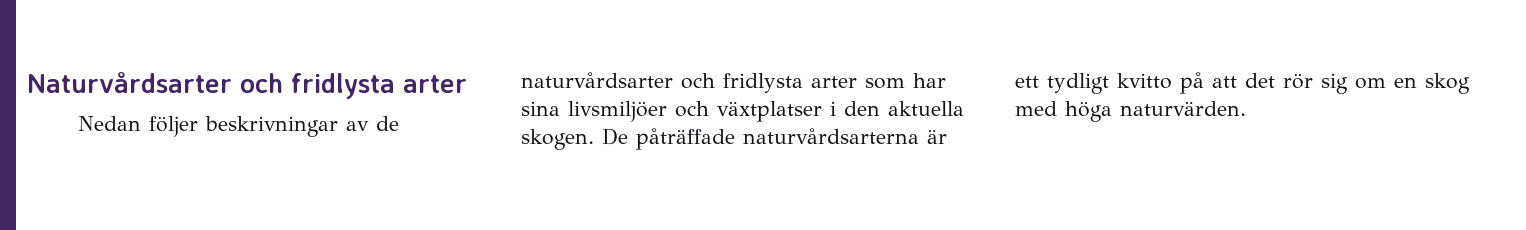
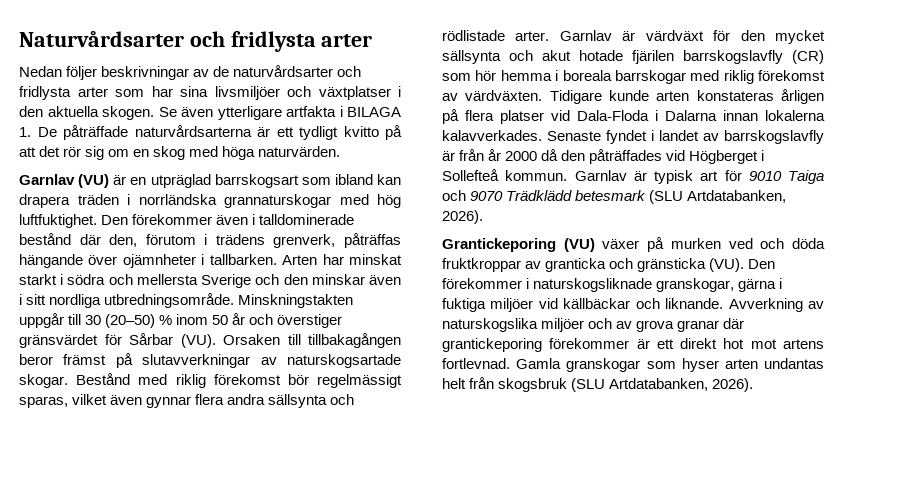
- De påträffade naturvårdsarterna är ett tydligt kvitto på att det rör sig om en skog med höga naturvärden.
+ Se även ytterligare artfakta i BILAGA 1. De påträffade naturvårdsarterna är ett tydligt kvitto på att det rör sig om en skog med höga naturvärden.
+ Garnlav (VU) är en utpräglad barrskogsart som ibland kan drapera träden i norrländska grannaturskogar med hög luftfuktighet. Den förekommer även i talldominerade bestånd där den, förutom i trädens grenverk, påträffas hängande över ojämnheter i tallbarken. Arten har minskat starkt i södra och mellersta Sverige och den minskar även i sitt nordliga utbredningsområde. Minskningstakten uppgår till 30 (20–50) % inom 50 år och överstiger gränsvärdet för Sårbar (VU). Orsaken till tillbakagången beror främst på slutavverkningar av naturskogsartade skogar. Bestånd med riklig förekomst bör regelmässigt sparas, vilket även gynnar flera andra sällsynta och rödlistade arter. Garnlav är värdväxt för den mycket sällsynta och akut hotade fjärilen barrskogslavfly (CR) som hör hemma i boreala barrskogar med riklig förekomst av värdväxten. Tidigare kunde arten konstateras årligen på flera platser vid Dala-Floda i Dalarna innan lokalerna kalavverkades. Senaste fyndet i landet av barrskogslavfly är från år 2000 då den påträffades vid Högberget i Sollefteå kommun. Garnlav är typisk art för 9010 Taiga och 9070 Trädklädd betesmark (SLU Artdatabanken, 2026).
+ Grantickeporing (VU) växer på murken ved och döda fruktkroppar av granticka och gränsticka (VU). Den förekommer i naturskogsliknade granskogar, gärna i fuktiga miljöer vid källbäckar och liknande. Avverkning av naturskogslika miljöer och av grova granar där grantickeporing förekommer är ett direkt hot mot artens fortlevnad. Gamla granskogar som hyser arten undantas helt från skogsbruk (SLU Artdatabanken, 2026).

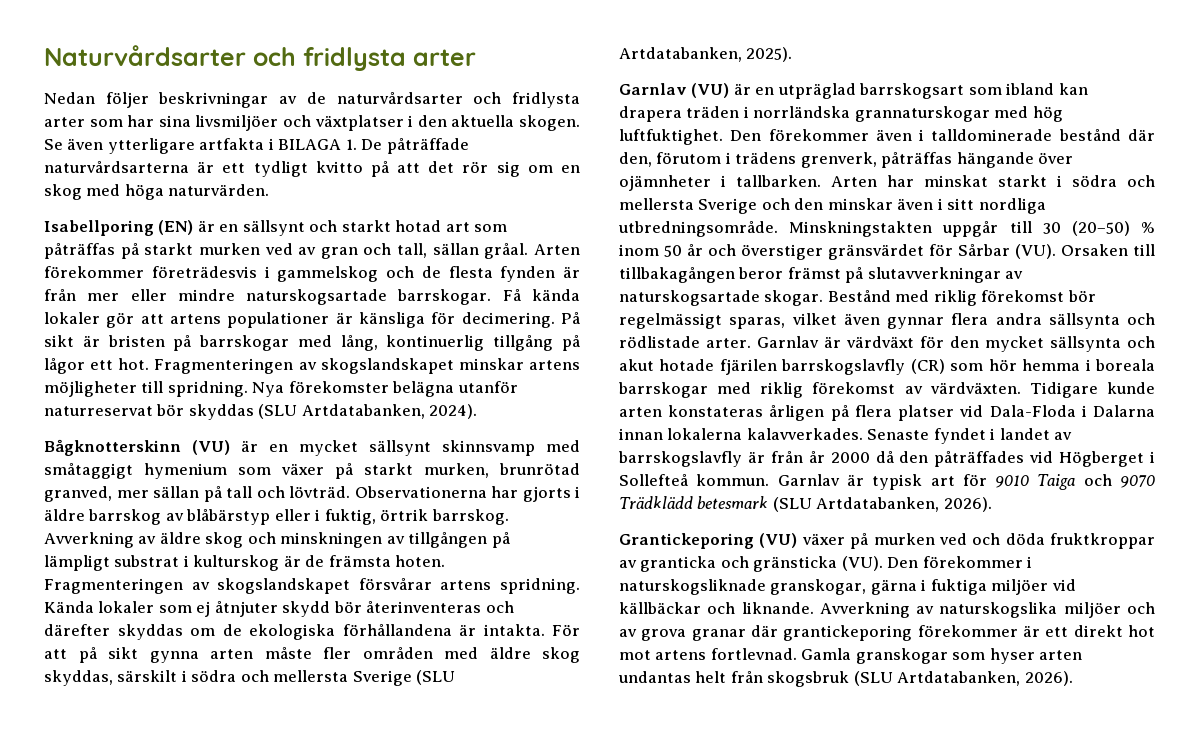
+ Isabellporing (EN) är en sällsynt och starkt hotad art som påträffas på starkt murken ved av gran och tall, sällan gråal. Arten förekommer företrädesvis i gammelskog och de flesta fynden är från mer eller mindre naturskogsartade barrskogar. Få kända lokaler gör att artens populationer är känsliga för decimering. På sikt är bristen på barrskogar med lång, kontinuerlig tillgång på lågor ett hot. Fragmenteringen av skogslandskapet minskar artens möjligheter till spridning. Nya förekomster belägna utanför naturreservat bör skyddas (SLU Artdatabanken, 2024).
+ Bågknotterskinn (VU) är en mycket sällsynt skinnsvamp med småtaggigt hymenium som växer på starkt murken, brunrötad granved, mer sällan på tall och lövträd. Observationerna har gjorts i äldre barrskog av blåbärstyp eller i fuktig, örtrik barrskog. Avverkning av äldre skog och minskningen av tillgången på lämpligt substrat i kulturskog är de främsta hoten. Fragmenteringen av skogslandskapet försvårar artens spridning. Kända lokaler som ej åtnjuter skydd bör återinventeras och därefter skyddas om de ekologiska förhållandena är intakta. För att på sikt gynna arten måste fler områden med äldre skog skyddas, särskilt i södra och mellersta Sverige (SLU Artdatabanken, 2025).

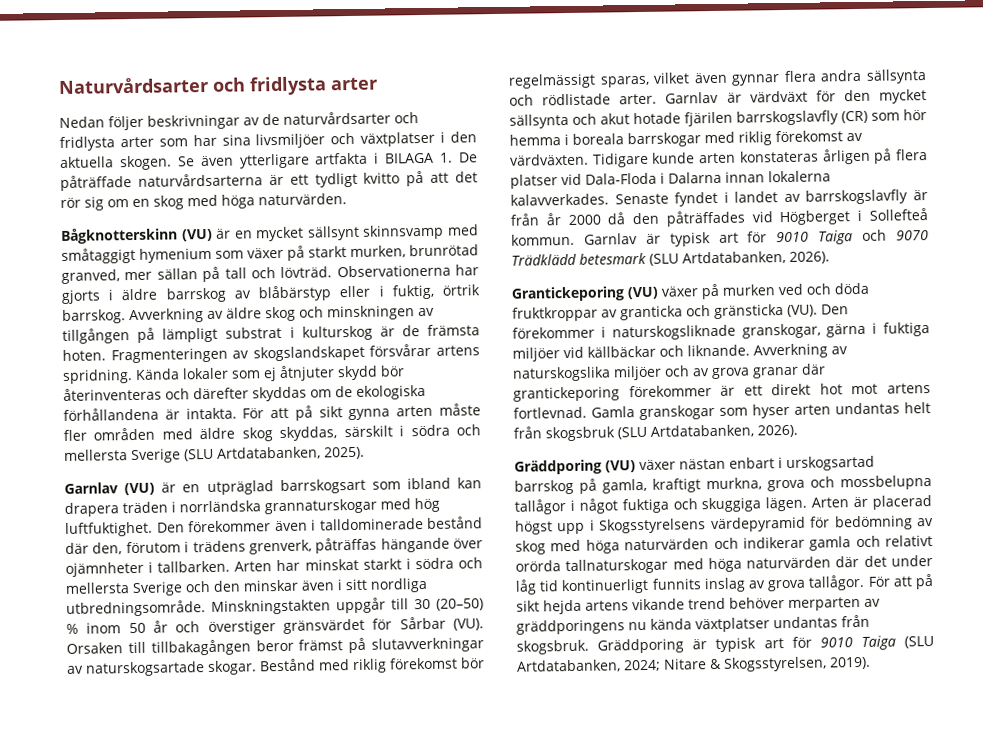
- Isabellporing (EN) är en sällsynt och starkt hotad art som påträffas på starkt murken ved av gran och tall, sällan gråal. Arten förekommer företrädesvis i gammelskog och de flesta fynden är från mer eller mindre naturskogsartade barrskogar. Få kända lokaler gör att artens populationer är känsliga för decimering. På sikt är bristen på barrskogar med lång, kontinuerlig tillgång på lågor ett hot. Fragmenteringen av skogslandskapet minskar artens möjligheter till spridning. Nya förekomster belägna utanför naturreservat bör skyddas (SLU Artdatabanken, 2024).
+ Gräddporing (VU) växer nästan enbart i urskogsartad barrskog på gamla, kraftigt murkna, grova och mossbelupna tallågor i något fuktiga och skuggiga lägen. Arten är placerad högst upp i Skogsstyrelsens värdepyramid för bedömning av skog med höga naturvärden och indikerar gamla och relativt orörda tallnaturskogar med höga naturvärden där det under låg tid kontinuerligt funnits inslag av grova tallågor. För att på sikt hejda artens vikande trend behöver merparten av gräddporingens nu kända växtplatser undantas från skogsbruk. Gräddporing är typisk art för 9010 Taiga (SLU Artdatabanken, 2024; Nitare & Skogsstyrelsen, 2019).

